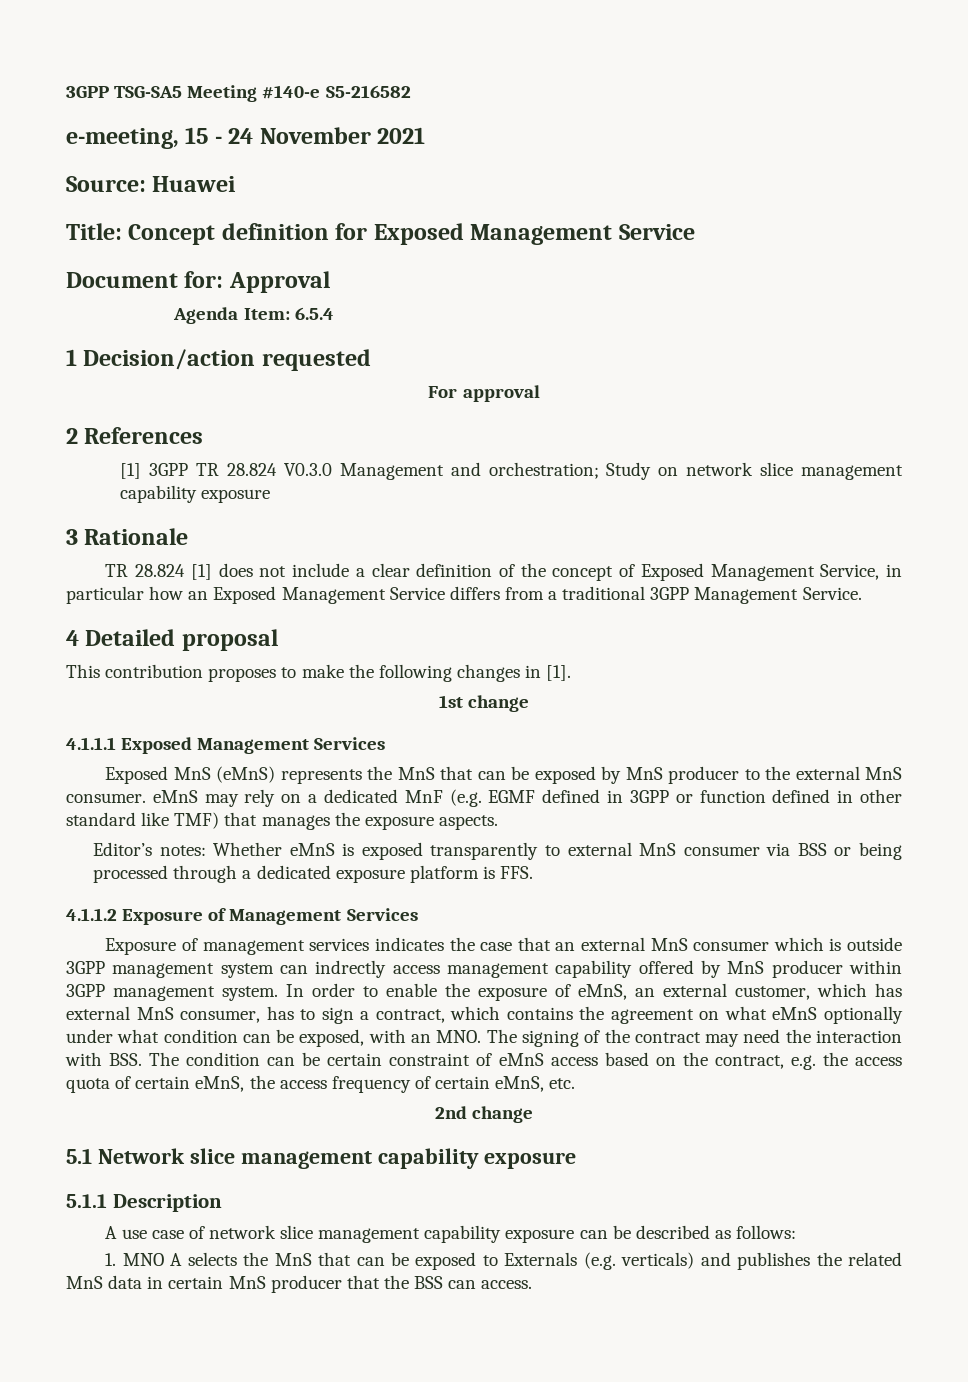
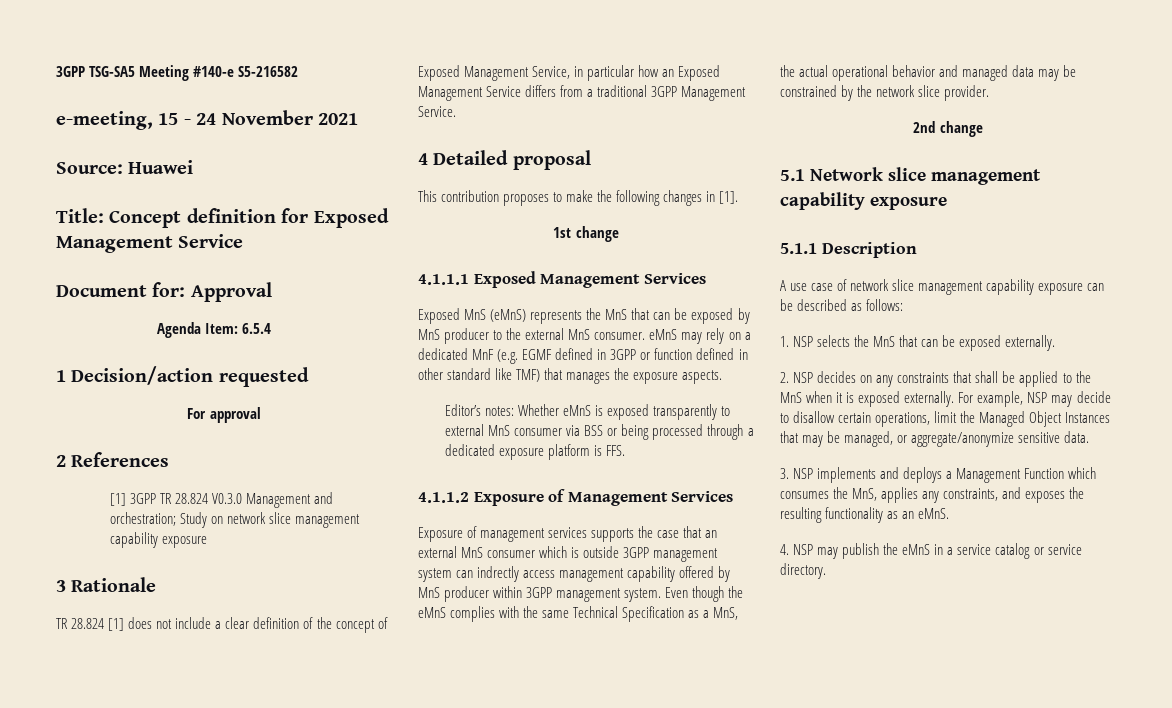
- Exposure of management services indicates the case that an external MnS consumer which is outside 3GPP management system can indrectly access management capability offered by MnS producer within 3GPP management system.
+ Exposure of management services supports the case that an external MnS consumer which is outside 3GPP management system can indrectly access management capability offered by MnS producer within 3GPP management system.
- In order to enable the exposure of eMnS, an external customer, which has external MnS consumer, has to sign a contract, which contains the agreement on what eMnS optionally under what condition can be exposed, with an MNO. The signing of the contract may need the interaction with BSS. The condition can be certain constraint of eMnS access based on the contract, e.g. the access quota of certain eMnS, the access frequency of certain eMnS, etc.
+ Even though the eMnS complies with the same Technical Specification as a MnS, the actual operational behavior and managed data may be constrained by the network slice provider.
- 1. MNO A selects the MnS that can be exposed to Externals (e.g. verticals) and publishes the related MnS data in certain MnS producer that the BSS can access.
+ 1. NSP selects the MnS that can be exposed externally.
+ 2. NSP decides on any constraints that shall be applied to the MnS when it is exposed externally. For example, NSP may decide to disallow certain operations, limit the Managed Object Instances that may be managed, or aggregate/anonymize sensitive data.
+ 3. NSP implements and deploys a Management Function which consumes the MnS, applies any constraints, and exposes the resulting functionality as an eMnS.
+ 4. NSP may publish the eMnS in a service catalog or service directory.

